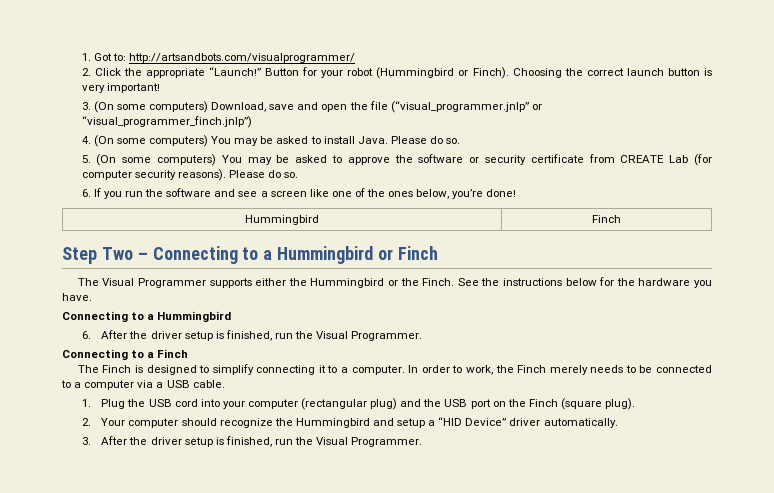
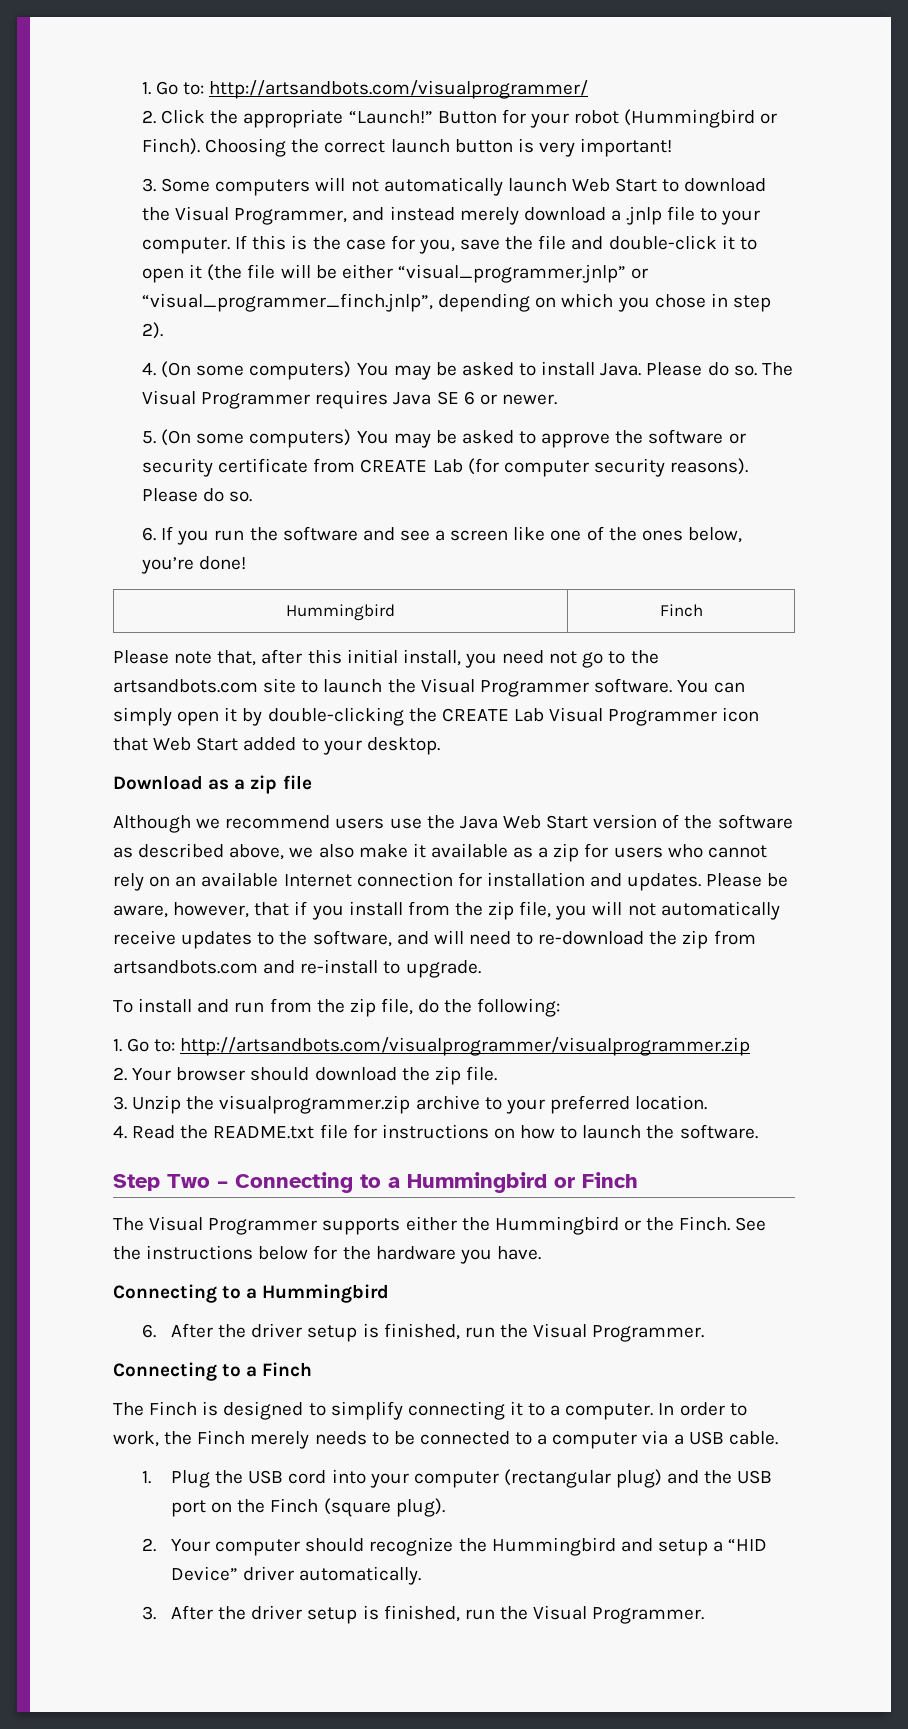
- 1. Got to: http://artsandbots.com/visualprogrammer/
+ 1. Go to: http://artsandbots.com/visualprogrammer/
- 3. (On some computers) Download, save and open the file (“visual_programmer.jnlp” or “visual_programmer_finch.jnlp”)
+ 3. Some computers will not automatically launch Web Start to download the Visual Programmer, and instead merely download a .jnlp file to your computer. If this is the case for you, save the file and double-click it to open it (the file will be either “visual_programmer.jnlp” or “visual_programmer_finch.jnlp”, depending on which you chose in step 2).
+ The Visual Programmer requires Java SE 6 or newer.
+ Please note that, after this initial install, you need not go to the artsandbots.com site to launch the Visual Programmer software. You can simply open it by double-clicking the CREATE Lab Visual Programmer icon that Web Start added to your desktop.
+ Download as a zip file
+ Although we recommend users use the Java Web Start version of the software as described above, we also make it available as a zip for users who cannot rely on an available Internet connection for installation and updates. Please be aware, however, that if you install from the zip file, you will not automatically receive updates to the software, and will need to re-download the zip from artsandbots.com and re-install to upgrade.
+ To install and run from the zip file, do the following:
+ 1. Go to: http://artsandbots.com/visualprogrammer/visualprogrammer.zip
+ 2. Your browser should download the zip file.
+ 3. Unzip the visualprogrammer.zip archive to your preferred location.
+ 4. Read the README.txt file for instructions on how to launch the software.

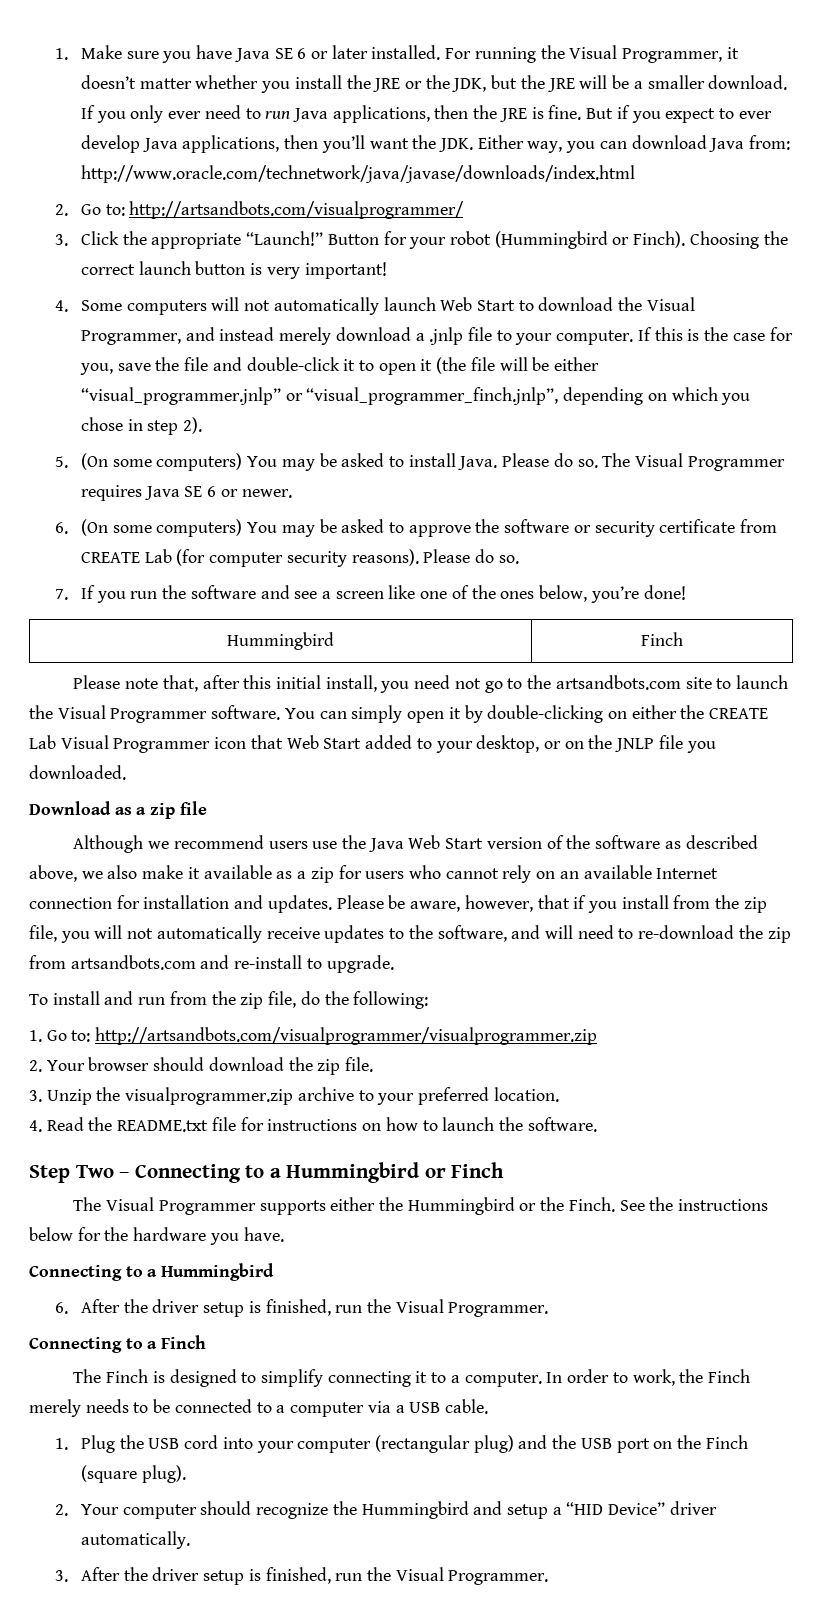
- 1. Go to: http://artsandbots.com/visualprogrammer/
+ 1. Make sure you have Java SE 6 or later installed. For running the Visual Programmer, it doesn’t matter whether you install the JRE or the JDK, but the JRE will be a smaller download. If you only ever need to run Java applications, then the JRE is fine. But if you expect to ever develop Java applications, then you’ll want the JDK. Either way, you can download Java from: http://www.oracle.com/technetwork/java/javase/downloads/index.html
+ 2. Go to: http://artsandbots.com/visualprogrammer/
- 2. Click the appropriate “Launch!”
+ 3. Click the appropriate “Launch!”
- 3. Some computers will not automatically launch Web Start to download the Visual Programmer, and instead merely download a .jnlp file to your computer.
+ 4. Some computers will not automatically launch Web Start to download the Visual Programmer, and instead merely download a .jnlp file to your computer.
- 4. (On some computers) You may be asked to install Java.
+ 5. (On some computers) You may be asked to install Java.
- 5. (On some computers) You may be asked to approve the software or security certificate from CREATE Lab (for computer security reasons).
+ 6. (On some computers) You may be asked to approve the software or security certificate from CREATE Lab (for computer security reasons).
- 6. If you run the software and see a screen like one of the ones below, you’re done!
+ 7. If you run the software and see a screen like one of the ones below, you’re done!
- You can simply open it by double-clicking the CREATE Lab Visual Programmer icon that Web Start added to your desktop.
+ You can simply open it by double-clicking on either the CREATE Lab Visual Programmer icon that Web Start added to your desktop, or on the JNLP file you downloaded.

